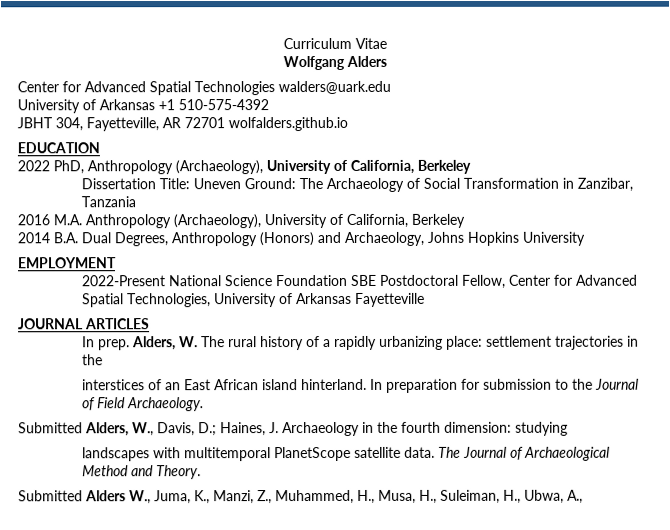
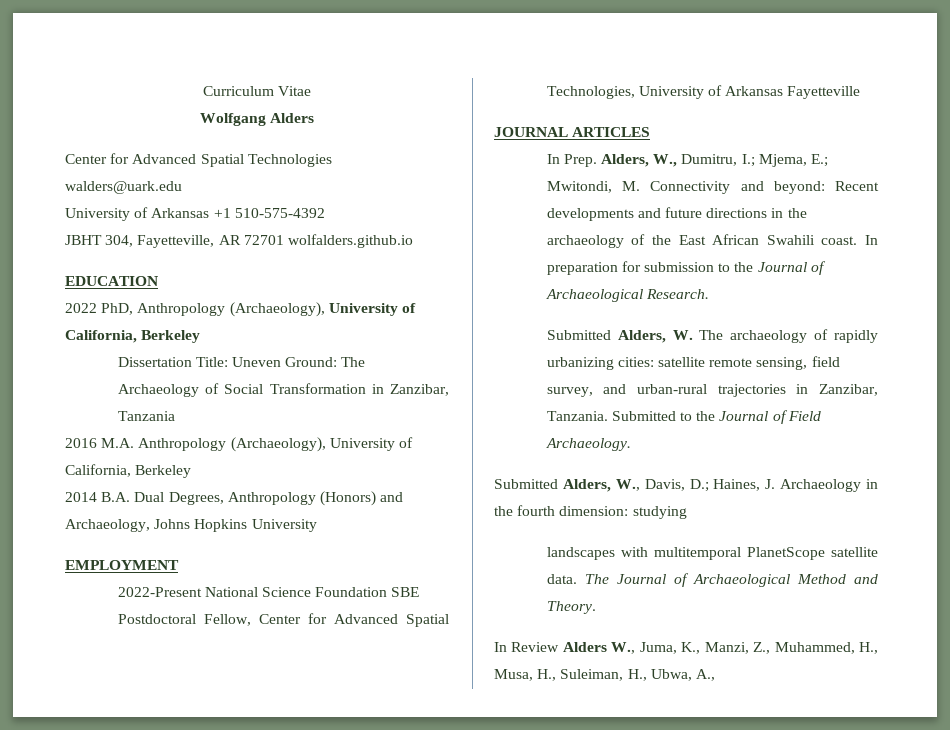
- In prep. Alders, W. The rural history of a rapidly urbanizing place: settlement trajectories in the
- interstices of an East African island hinterland.
+ In Prep. Alders, W., Dumitru, I.; Mjema, E.; Mwitondi, M. Connectivity and beyond: Recent developments and future directions in the archaeology of the East African Swahili coast.
- In preparation for submission to the Journal of Field Archaeology.
+ In preparation for submission to the Journal of Archaeological Research.
+ Submitted Alders, W. The archaeology of rapidly urbanizing cities: satellite remote sensing, field survey, and urban-rural trajectories in Zanzibar, Tanzania. Submitted to the Journal of Field Archaeology.
- Submitted Alders W., Juma, K., Manzi, Z., Muhammed, H., Musa, H., Suleiman, H., Ubwa, A.,
+ In Review Alders W., Juma, K., Manzi, Z., Muhammed, H., Musa, H., Suleiman, H., Ubwa, A.,

